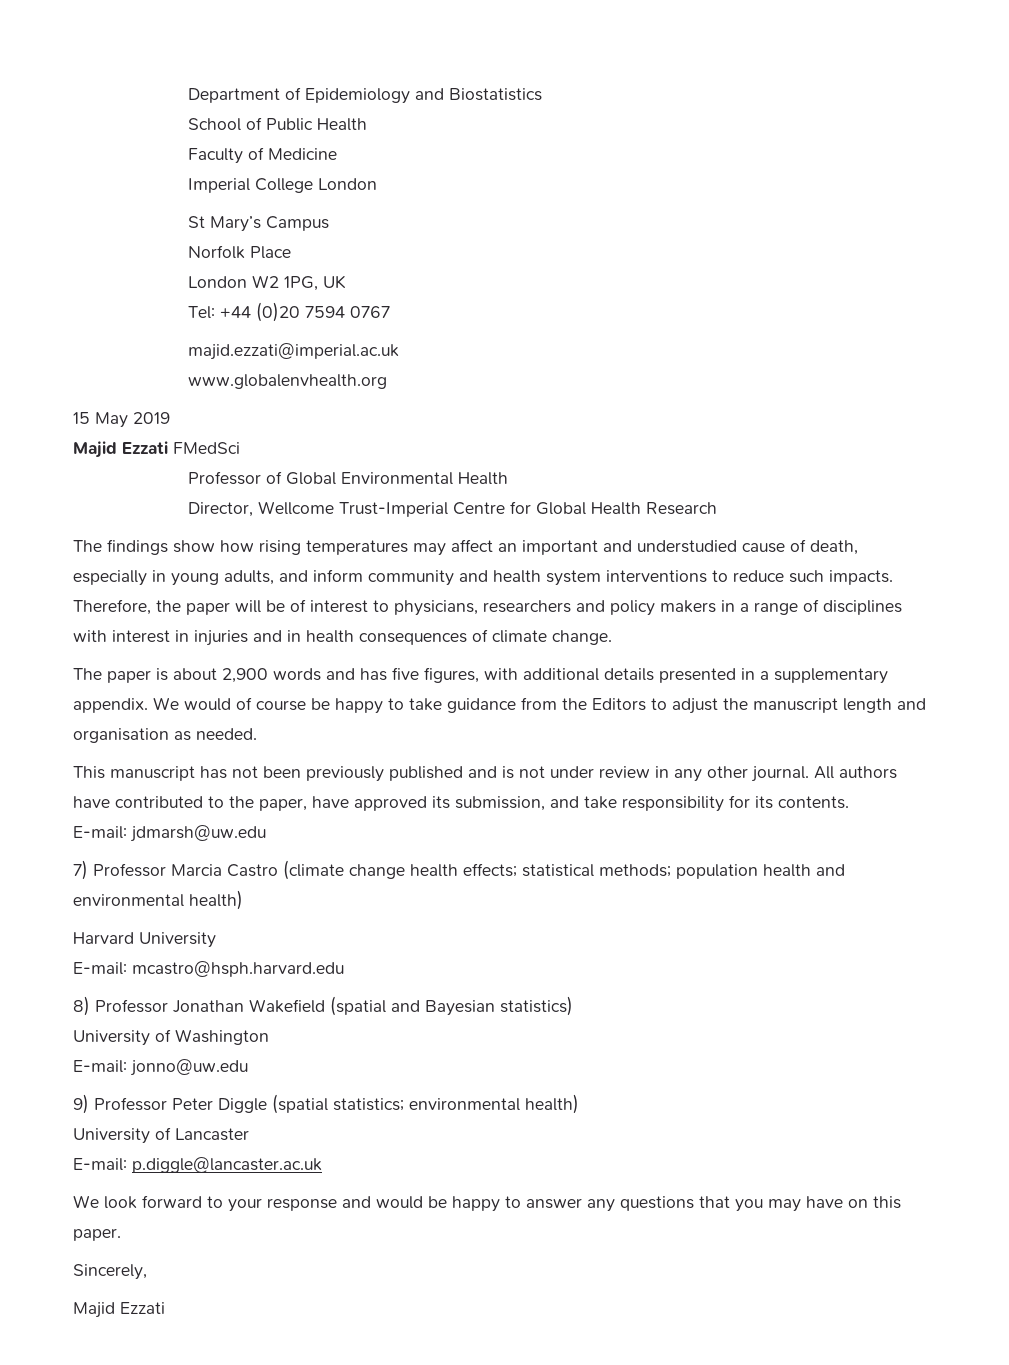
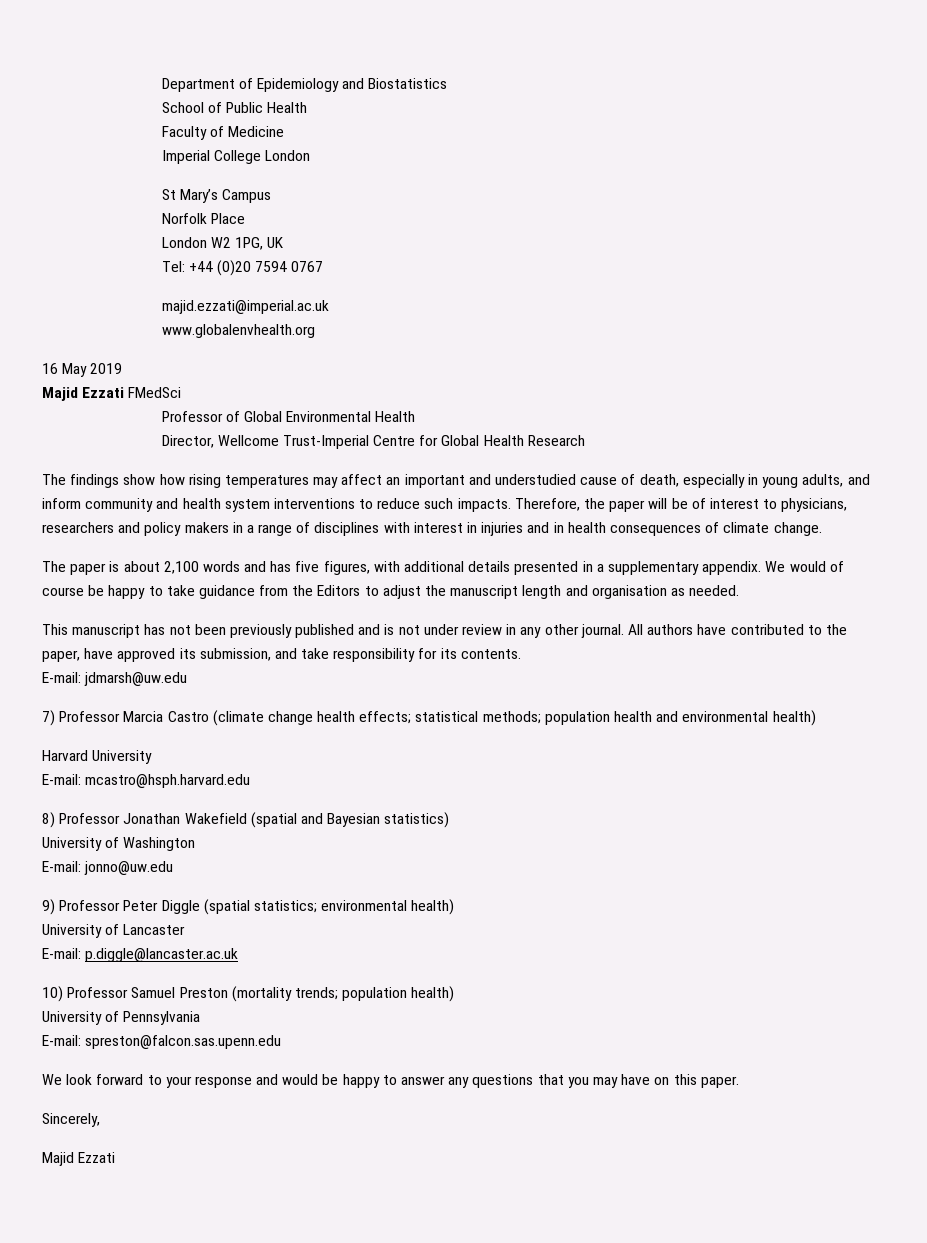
- 15 May 2019
+ 16 May 2019
- The paper is about 2,900 words and has five figures, with additional details presented in a supplementary appendix.
+ The paper is about 2,100 words and has five figures, with additional details presented in a supplementary appendix.
+ 10) Professor Samuel Preston (mortality trends; population health)
+ University of Pennsylvania
+ E-mail: spreston@falcon.sas.upenn.edu

